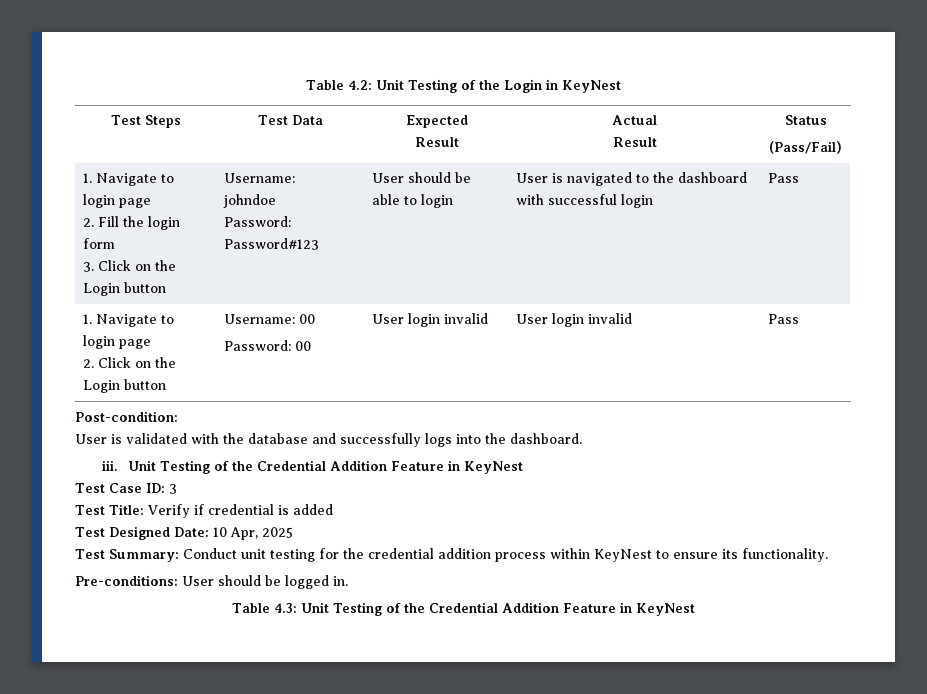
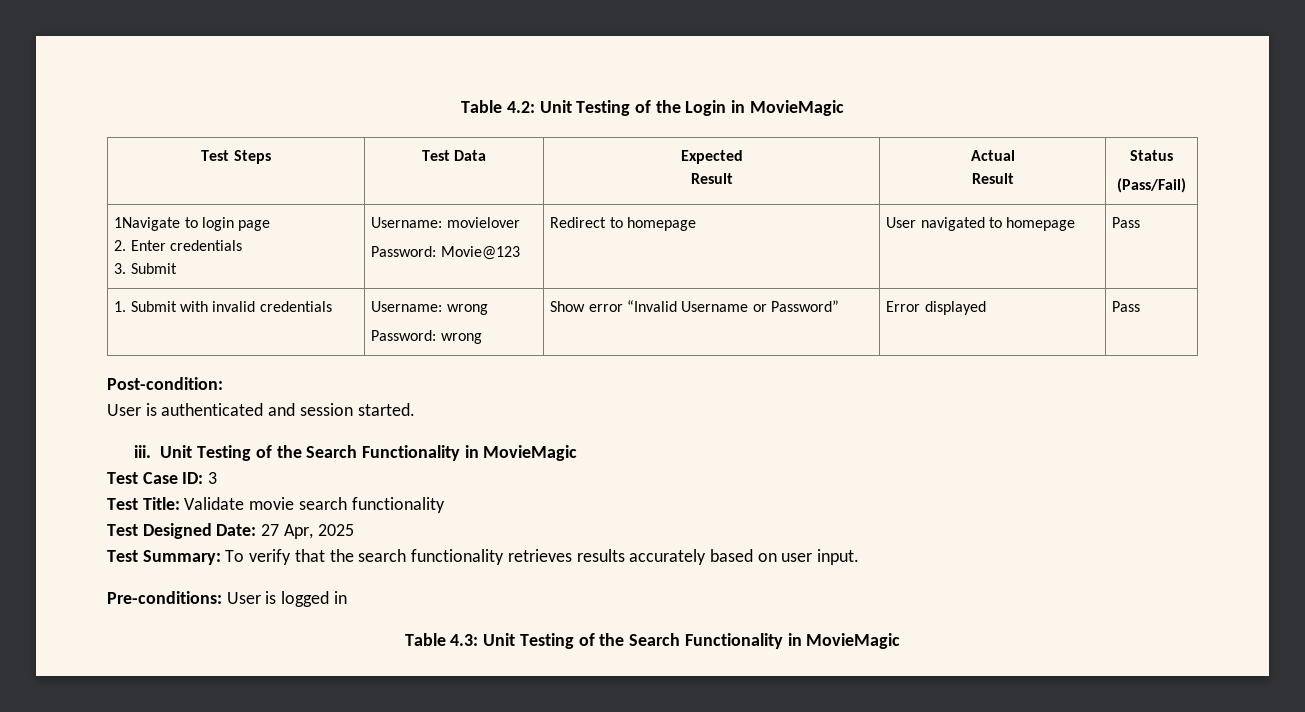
- Table 4.2: Unit Testing of the Login in KeyNest
+ Table 4.2: Unit Testing of the Login in MovieMagic
  Test Steps | Test Data | Expected
  Result | Actual
  Result | Status
  (Pass/Fail)
- 1. Navigate to login page
- 2. Fill the login form
- 3. Click on the Login button | Username:
- johndoe
- Password: Password#123 | User should be able to login | User is navigated to the dashboard with successful login | Pass
- 1. Navigate to login page
- 2. Click on the Login button | Username: 00
- Password: 00 | User login invalid | User login invalid | Pass
+ 1Navigate to login page
+ 2. Enter credentials
+ 3. Submit | Username: movielover
+ Password: Movie@123 | Redirect to homepage | User navigated to homepage | Pass
+ 1. Submit with invalid credentials | Username: wrong
+ Password: wrong | Show error “Invalid Username or Password” | Error displayed | Pass
  Post-condition:
- User is validated with the database and successfully logs into the dashboard.
+ User is authenticated and session started.
- iii. Unit Testing of the Credential Addition Feature in KeyNest
+ iii. Unit Testing of the Search Functionality in MovieMagic
- Test Title: Verify if credential is added
+ Test Title: Validate movie search functionality
- Test Designed Date: 10 Apr, 2025
+ Test Designed Date: 27 Apr, 2025
- Test Summary: Conduct unit testing for the credential addition process within KeyNest to ensure its functionality.
- Pre-conditions: User should be logged in.
+ Test Summary: To verify that the search functionality retrieves results accurately based on user input.
+ Pre-conditions: User is logged in
- Table 4.3: Unit Testing of the Credential Addition Feature in KeyNest
+ Table 4.3: Unit Testing of the Search Functionality in MovieMagic

